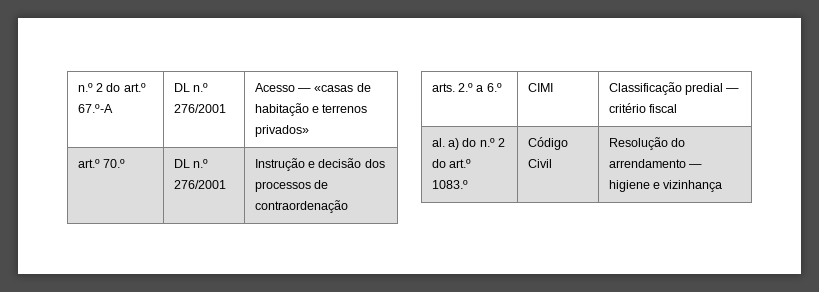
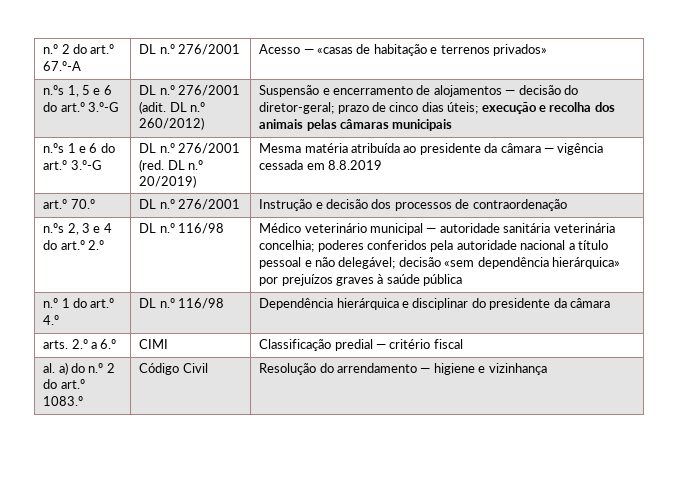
+ n.ºs 1, 5 e 6 do art.º 3.º-G | DL n.º 276/2001 (adit. DL n.º 260/2012) | Suspensão e encerramento de alojamentos — decisão do diretor-geral; prazo de cinco dias úteis; execução e recolha dos animais pelas câmaras municipais
+ n.ºs 1 e 6 do art.º 3.º-G | DL n.º 276/2001 (red. DL n.º 20/2019) | Mesma matéria atribuída ao presidente da câmara — vigência cessada em 8.8.2019
+ n.ºs 2, 3 e 4 do art.º 2.º | DL n.º 116/98 | Médico veterinário municipal — autoridade sanitária veterinária concelhia; poderes conferidos pela autoridade nacional a título pessoal e não delegável; decisão «sem dependência hierárquica» por prejuízos graves à saúde pública
+ n.º 1 do art.º 4.º | DL n.º 116/98 | Dependência hierárquica e disciplinar do presidente da câmara

